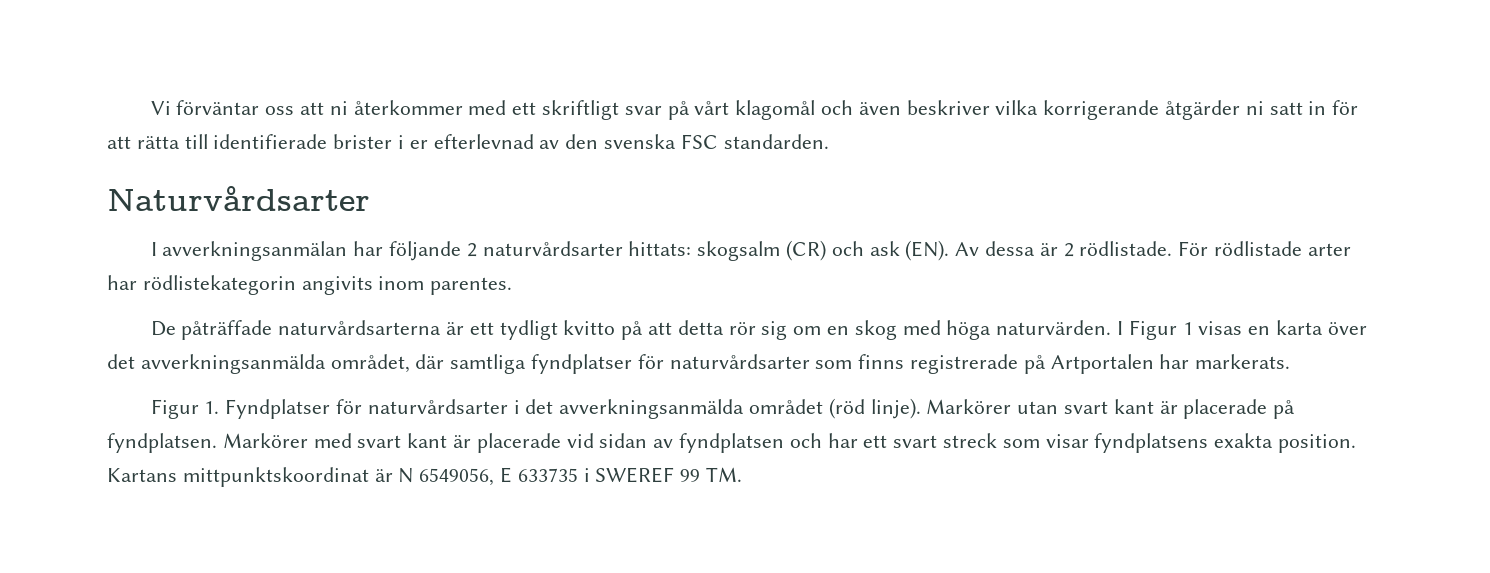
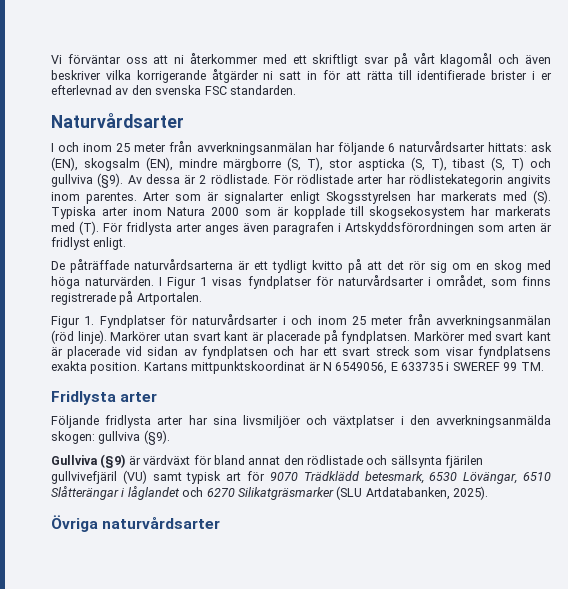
- I avverkningsanmälan har följande 2 naturvårdsarter hittats: skogsalm (CR) och ask (EN). Av dessa är 2 rödlistade.
+ I och inom 25 meter från avverkningsanmälan har följande 6 naturvårdsarter hittats: ask (EN), skogsalm (EN), mindre märgborre (S, T), stor aspticka (S, T), tibast (S, T) och gullviva (§9). Av dessa är 2 rödlistade.
+ Arter som är signalarter enligt Skogsstyrelsen har markerats med (S). Typiska arter inom Natura 2000 som är kopplade till skogsekosystem har markerats med (T). För fridlysta arter anges även paragrafen i Artskyddsförordningen som arten är fridlyst enligt.
- De påträffade naturvårdsarterna är ett tydligt kvitto på att detta rör sig om en skog med höga naturvärden.
+ De påträffade naturvårdsarterna är ett tydligt kvitto på att det rör sig om en skog med höga naturvärden.
- I Figur 1 visas en karta över det avverkningsanmälda området, där samtliga fyndplatser för naturvårdsarter som finns registrerade på Artportalen har markerats.
+ I Figur 1 visas fyndplatser för naturvårdsarter i området, som finns registrerade på Artportalen.
- Figur 1. Fyndplatser för naturvårdsarter i det avverkningsanmälda området (röd linje).
+ Figur 1. Fyndplatser för naturvårdsarter i och inom 25 meter från avverkningsanmälan (röd linje).
+ Fridlysta arter
+ Följande fridlysta arter har sina livsmiljöer och växtplatser i den avverkningsanmälda skogen: gullviva (§9).
+ Gullviva (§9) är värdväxt för bland annat den rödlistade och sällsynta fjärilen gullvivefjäril (VU) samt typisk art för 9070 Trädklädd betesmark, 6530 Lövängar, 6510 Slåtterängar i låglandet och 6270 Silikatgräsmarker (SLU Artdatabanken, 2025).
+ Övriga naturvårdsarter

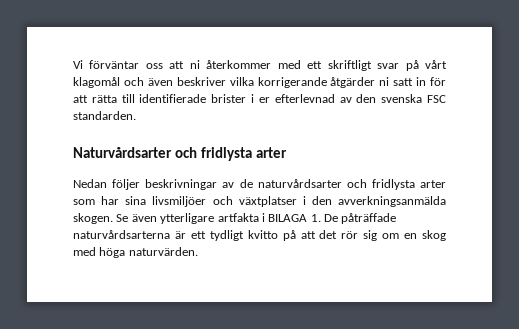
- Naturvårdsarter
- I och inom 25 meter från avverkningsanmälan har följande 6 naturvårdsarter hittats: ask (EN), skogsalm (EN), mindre märgborre (S, T), stor aspticka (S, T), tibast (S, T) och gullviva (§9). Av dessa är 2 rödlistade. För rödlistade arter har rödlistekategorin angivits inom parentes. Arter som är signalarter enligt Skogsstyrelsen har markerats med (S). Typiska arter inom Natura 2000 som är kopplade till skogsekosystem har markerats med (T). För fridlysta arter anges även paragrafen i Artskyddsförordningen som arten är fridlyst enligt.
- De påträffade naturvårdsarterna är ett tydligt kvitto på att det rör sig om en skog med höga naturvärden. I Figur 1 visas fyndplatser för naturvårdsarter i området, som finns registrerade på Artportalen.
- Figur 1. Fyndplatser för naturvårdsarter i och inom 25 meter från avverkningsanmälan (röd linje). Markörer utan svart kant är placerade på fyndplatsen. Markörer med svart kant är placerade vid sidan av fyndplatsen och har ett svart streck som visar fyndplatsens exakta position. Kartans mittpunktskoordinat är N 6549056, E 633735 i SWEREF 99 TM.
- Fridlysta arter
- Följande fridlysta arter har sina livsmiljöer och växtplatser i den avverkningsanmälda skogen: gullviva (§9).
- Gullviva (§9) är värdväxt för bland annat den rödlistade och sällsynta fjärilen gullvivefjäril (VU) samt typisk art för 9070 Trädklädd betesmark, 6530 Lövängar, 6510 Slåtterängar i låglandet och 6270 Silikatgräsmarker (SLU Artdatabanken, 2025).
- Övriga naturvårdsarter
+ Naturvårdsarter och fridlysta arter
+ Nedan följer beskrivningar av de naturvårdsarter och fridlysta arter som har sina livsmiljöer och växtplatser i den avverkningsanmälda skogen. Se även ytterligare artfakta i BILAGA 1. De påträffade naturvårdsarterna är ett tydligt kvitto på att det rör sig om en skog med höga naturvärden.

